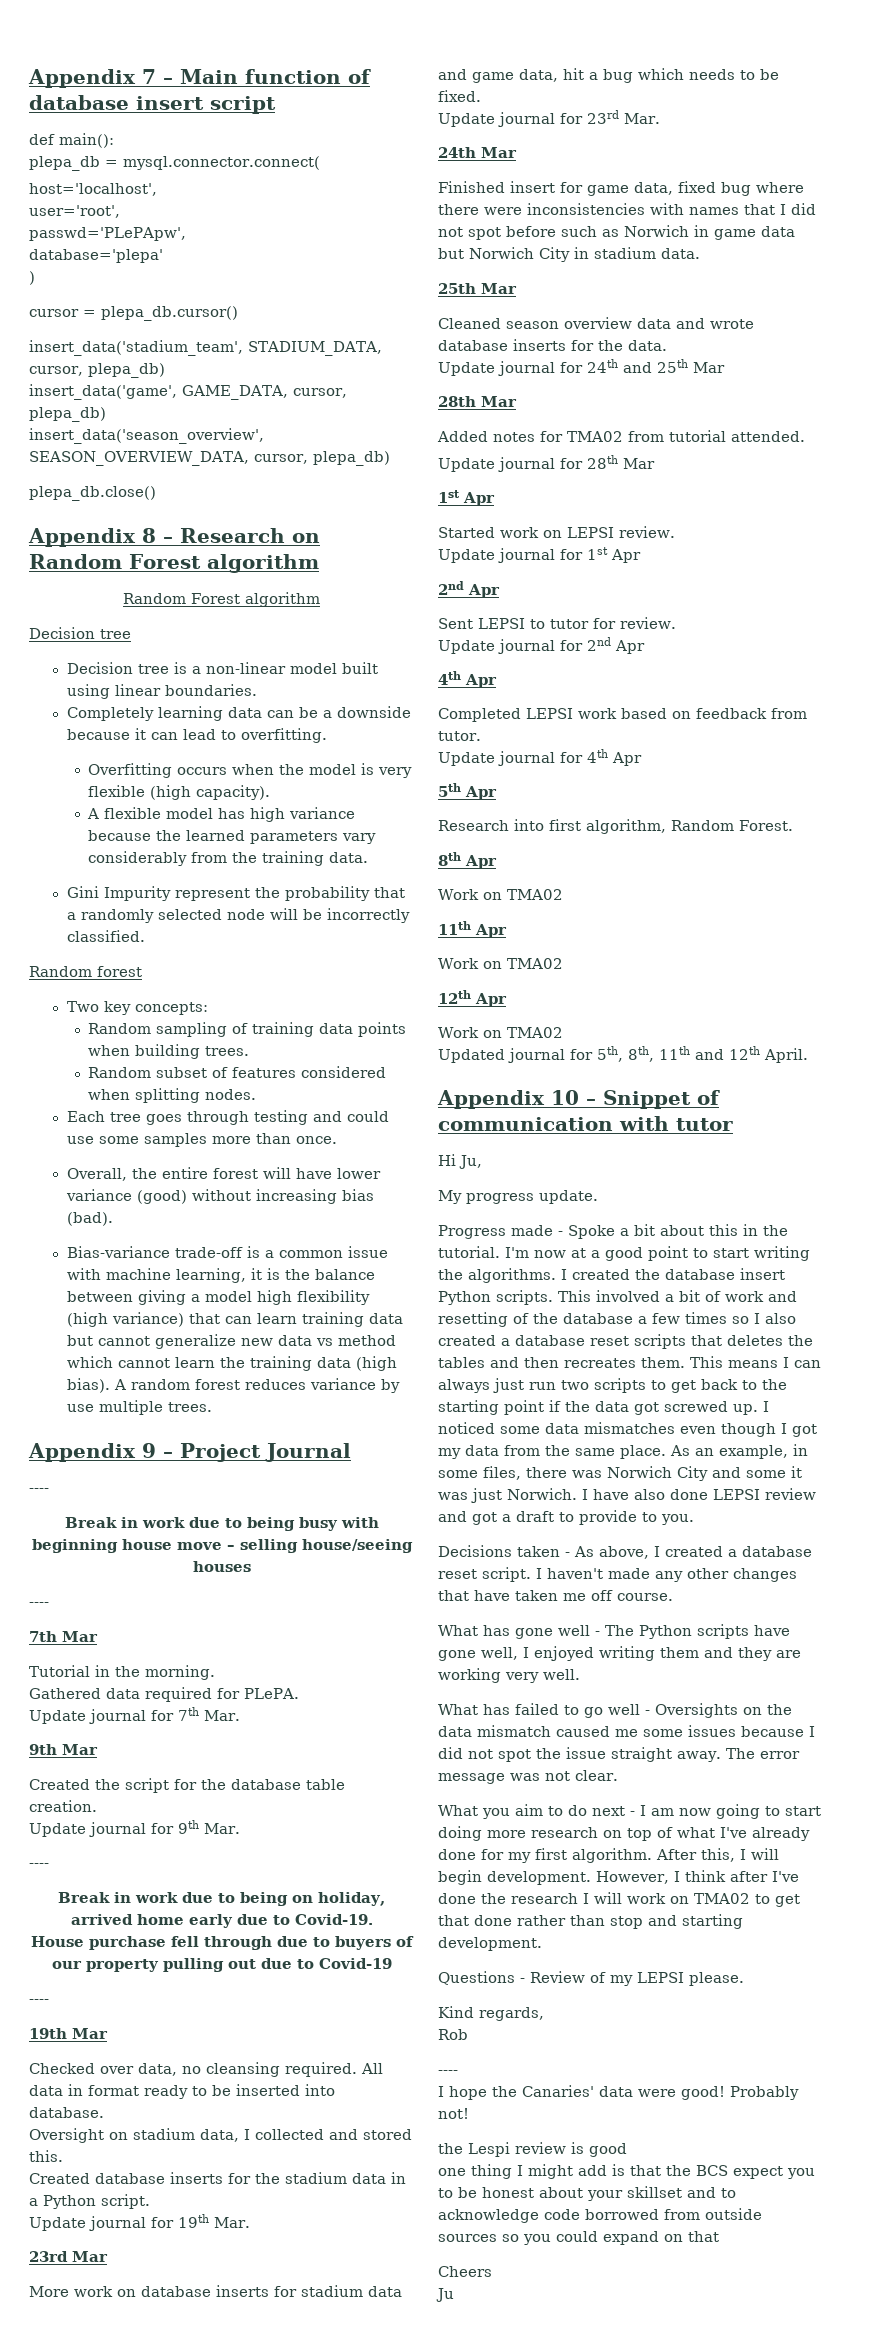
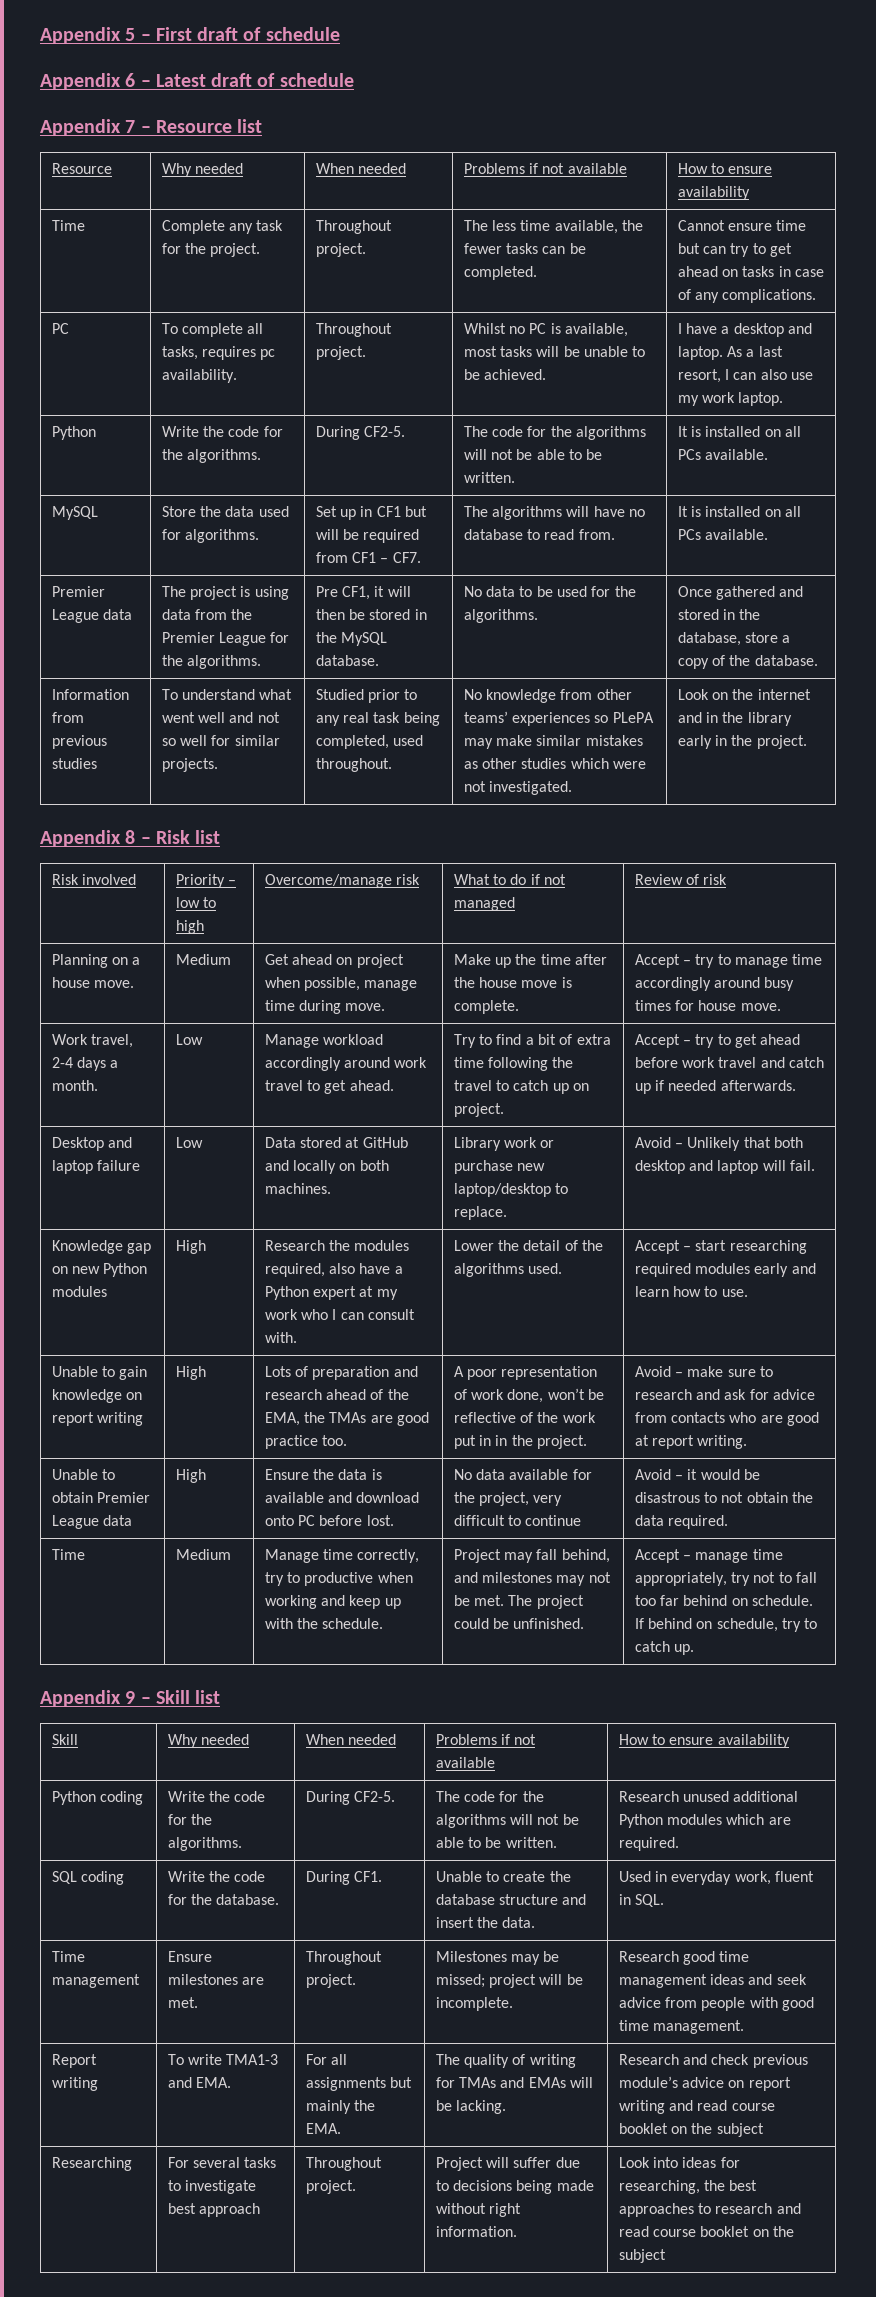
- Appendix 7 – Main function of database insert script
- def main():
- plepa_db = mysql.connector.connect(
- host='localhost',
- user='root',
- passwd='PLePApw',
- database='plepa'
- )
- cursor = plepa_db.cursor()
- insert_data('stadium_team', STADIUM_DATA, cursor, plepa_db)
- insert_data('game', GAME_DATA, cursor, plepa_db)
- insert_data('season_overview', SEASON_OVERVIEW_DATA, cursor, plepa_db)
- plepa_db.close()
- Appendix 8 – Research on Random Forest algorithm
- Random Forest algorithm
- Decision tree
- Decision tree is a non-linear model built using linear boundaries.
- Completely learning data can be a downside because it can lead to overfitting.
- Overfitting occurs when the model is very flexible (high capacity).
- A flexible model has high variance because the learned parameters vary considerably from the training data.
- Gini Impurity represent the probability that a randomly selected node will be incorrectly classified.
- Random forest
- Two key concepts:
- Random sampling of training data points when building trees.
- Random subset of features considered when splitting nodes.
- Each tree goes through testing and could use some samples more than once.
- Overall, the entire forest will have lower variance (good) without increasing bias (bad).
- Bias-variance trade-off is a common issue with machine learning, it is the balance between giving a model high flexibility (high variance) that can learn training data but cannot generalize new data vs method which cannot learn the training data (high bias). A random forest reduces variance by use multiple trees.
- Appendix 9 – Project Journal
- ----
- Break in work due to being busy with beginning house move – selling house/seeing houses
- ----
- 7th Mar
- Tutorial in the morning.
- Gathered data required for PLePA.
- Update journal for 7th Mar.
- 9th Mar
- Created the script for the database table creation.
- Update journal for 9th Mar.
- ----
- Break in work due to being on holiday, arrived home early due to Covid-19.
- House purchase fell through due to buyers of our property pulling out due to Covid-19
- ----
- 19th Mar
- Checked over data, no cleansing required. All data in format ready to be inserted into database.
- Oversight on stadium data, I collected and stored this.
- Created database inserts for the stadium data in a Python script.
- Update journal for 19th Mar.
- 23rd Mar
- More work on database inserts for stadium data and game data, hit a bug which needs to be fixed.
- Update journal for 23rd Mar.
- 24th Mar
- Finished insert for game data, fixed bug where there were inconsistencies with names that I did not spot before such as Norwich in game data but Norwich City in stadium data.
- 25th Mar
- Cleaned season overview data and wrote database inserts for the data.
- Update journal for 24th and 25th Mar
- 28th Mar
- Added notes for TMA02 from tutorial attended.
- Update journal for 28th Mar
- 1st Apr
- Started work on LEPSI review.
- Update journal for 1st Apr
- 2nd Apr
- Sent LEPSI to tutor for review.
- Update journal for 2nd Apr
- 4th Apr
- Completed LEPSI work based on feedback from tutor.
- Update journal for 4th Apr
- 5th Apr
- Research into first algorithm, Random Forest.
- 8th Apr
- Work on TMA02
- 11th Apr
- Work on TMA02
- 12th Apr
- Work on TMA02
- Updated journal for 5th, 8th, 11th and 12th April.
- Appendix 10 – Snippet of communication with tutor
- Hi Ju,
- My progress update.
- Progress made - Spoke a bit about this in the tutorial. I'm now at a good point to start writing the algorithms. I created the database insert Python scripts. This involved a bit of work and resetting of the database a few times so I also created a database reset scripts that deletes the tables and then recreates them. This means I can always just run two scripts to get back to the starting point if the data got screwed up. I noticed some data mismatches even though I got my data from the same place. As an example, in some files, there was Norwich City and some it was just Norwich. I have also done LEPSI review and got a draft to provide to you.
- Decisions taken - As above, I created a database reset script. I haven't made any other changes that have taken me off course.
- What has gone well - The Python scripts have gone well, I enjoyed writing them and they are working very well.
- What has failed to go well - Oversights on the data mismatch caused me some issues because I did not spot the issue straight away. The error message was not clear.
- What you aim to do next - I am now going to start doing more research on top of what I've already done for my first algorithm. After this, I will begin development. However, I think after I've done the research I will work on TMA02 to get that done rather than stop and starting development.
- Questions - Review of my LEPSI please.
- Kind regards,
- Rob
- ----
- I hope the Canaries' data were good! Probably not!
- the Lespi review is good
- one thing I might add is that the BCS expect you to be honest about your skillset and to acknowledge code borrowed from outside sources so you could expand on that
- Cheers
- Ju
+ Appendix 5 – First draft of schedule
+ Appendix 6 – Latest draft of schedule
+ Appendix 7 – Resource list
+ Resource | Why needed | When needed | Problems if not available | How to ensure availability
+ Time | Complete any task for the project. | Throughout project. | The less time available, the fewer tasks can be completed. | Cannot ensure time but can try to get ahead on tasks in case of any complications.
+ PC | To complete all tasks, requires pc availability. | Throughout project. | Whilst no PC is available, most tasks will be unable to be achieved. | I have a desktop and laptop. As a last resort, I can also use my work laptop.
+ Python | Write the code for the algorithms. | During CF2-5. | The code for the algorithms will not be able to be written. | It is installed on all PCs available.
+ MySQL | Store the data used for algorithms. | Set up in CF1 but will be required from CF1 – CF7. | The algorithms will have no database to read from. | It is installed on all PCs available.
+ Premier League data | The project is using data from the Premier League for the algorithms. | Pre CF1, it will then be stored in the MySQL database. | No data to be used for the algorithms. | Once gathered and stored in the database, store a copy of the database.
+ Information from previous studies | To understand what went well and not so well for similar projects. | Studied prior to any real task being completed, used throughout. | No knowledge from other teams’ experiences so PLePA may make similar mistakes as other studies which were not investigated. | Look on the internet and in the library early in the project.
+ Appendix 8 – Risk list
+ Risk involved | Priority – low to high | Overcome/manage risk | What to do if not managed | Review of risk
+ Planning on a house move. | Medium | Get ahead on project when possible, manage time during move. | Make up the time after the house move is complete. | Accept – try to manage time accordingly around busy times for house move.
+ Work travel, 2-4 days a month. | Low | Manage workload accordingly around work travel to get ahead. | Try to find a bit of extra time following the travel to catch up on project. | Accept – try to get ahead before work travel and catch up if needed afterwards.
+ Desktop and laptop failure | Low | Data stored at GitHub and locally on both machines. | Library work or purchase new laptop/desktop to replace. | Avoid – Unlikely that both desktop and laptop will fail.
+ Knowledge gap on new Python modules | High | Research the modules required, also have a Python expert at my work who I can consult with. | Lower the detail of the algorithms used. | Accept – start researching required modules early and learn how to use.
+ Unable to gain knowledge on report writing | High | Lots of preparation and research ahead of the EMA, the TMAs are good practice too. | A poor representation of work done, won’t be reflective of the work put in in the project. | Avoid – make sure to research and ask for advice from contacts who are good at report writing.
+ Unable to obtain Premier League data | High | Ensure the data is available and download onto PC before lost. | No data available for the project, very difficult to continue | Avoid – it would be disastrous to not obtain the data required.
+ Time | Medium | Manage time correctly, try to productive when working and keep up with the schedule. | Project may fall behind, and milestones may not be met. The project could be unfinished. | Accept – manage time appropriately, try not to fall too far behind on schedule. If behind on schedule, try to catch up.
+ Appendix 9 – Skill list
+ Skill | Why needed | When needed | Problems if not available | How to ensure availability
+ Python coding | Write the code for the algorithms. | During CF2-5. | The code for the algorithms will not be able to be written. | Research unused additional Python modules which are required.
+ SQL coding | Write the code for the database. | During CF1. | Unable to create the database structure and insert the data. | Used in everyday work, fluent in SQL.
+ Time management | Ensure milestones are met. | Throughout project. | Milestones may be missed; project will be incomplete. | Research good time management ideas and seek advice from people with good time management.
+ Report writing | To write TMA1-3 and EMA. | For all assignments but mainly the EMA. | The quality of writing for TMAs and EMAs will be lacking. | Research and check previous module’s advice on report writing and read course booklet on the subject
+ Researching | For several tasks to investigate best approach | Throughout project. | Project will suffer due to decisions being made without right information. | Look into ideas for researching, the best approaches to research and read course booklet on the subject

